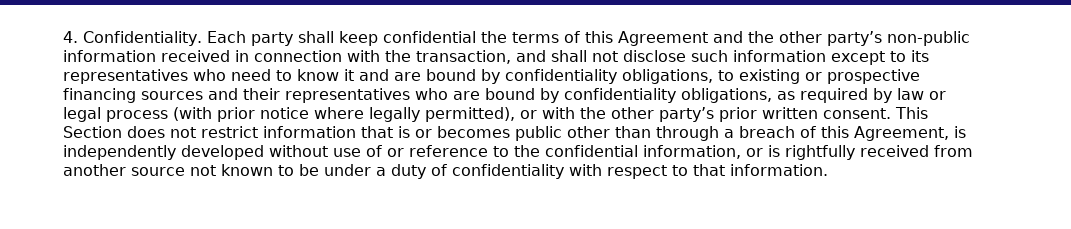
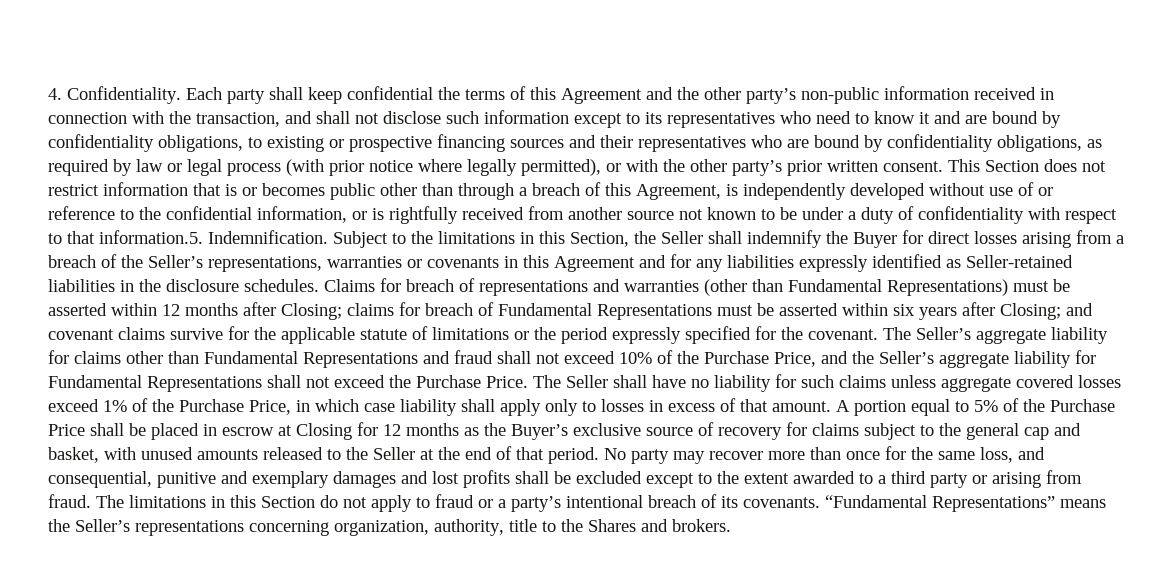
- This Section does not restrict information that is or becomes public other than through a breach of this Agreement, is independently developed without use of or reference to the confidential information, or is rightfully received from another source not known to be under a duty of confidentiality with respect to that information.
+ This Section does not restrict information that is or becomes public other than through a breach of this Agreement, is independently developed without use of or reference to the confidential information, or is rightfully received from another source not known to be under a duty of confidentiality with respect to that information.5. Indemnification. Subject to the limitations in this Section, the Seller shall indemnify the Buyer for direct losses arising from a breach of the Seller’s representations, warranties or covenants in this Agreement and for any liabilities expressly identified as Seller-retained liabilities in the disclosure schedules. Claims for breach of representations and warranties (other than Fundamental Representations) must be asserted within 12 months after Closing; claims for breach of Fundamental Representations must be asserted within six years after Closing; and covenant claims survive for the applicable statute of limitations or the period expressly specified for the covenant. The Seller’s aggregate liability for claims other than Fundamental Representations and fraud shall not exceed 10% of the Purchase Price, and the Seller’s aggregate liability for Fundamental Representations shall not exceed the Purchase Price. The Seller shall have no liability for such claims unless aggregate covered losses exceed 1% of the Purchase Price, in which case liability shall apply only to losses in excess of that amount. A portion equal to 5% of the Purchase Price shall be placed in escrow at Closing for 12 months as the Buyer’s exclusive source of recovery for claims subject to the general cap and basket, with unused amounts released to the Seller at the end of that period. No party may recover more than once for the same loss, and consequential, punitive and exemplary damages and lost profits shall be excluded except to the extent awarded to a third party or arising from fraud. The limitations in this Section do not apply to fraud or a party’s intentional breach of its covenants. “Fundamental Representations” means the Seller’s representations concerning organization, authority, title to the Shares and brokers.

